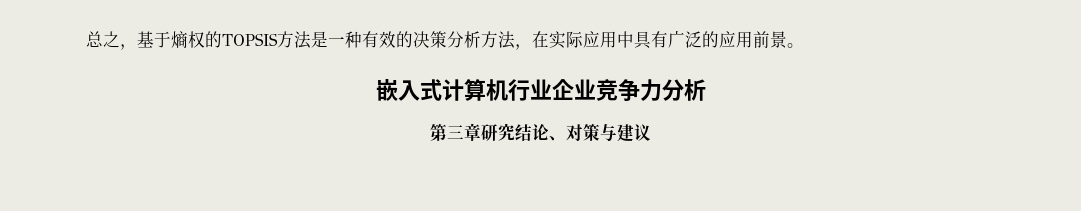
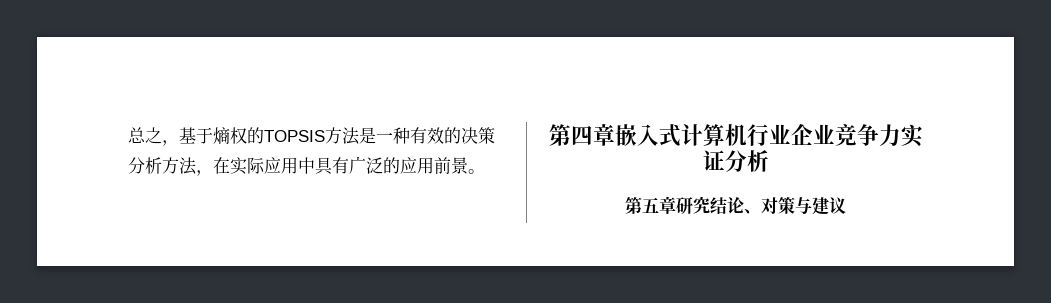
- 嵌入式计算机行业企业竞争力分析
+ 第四章嵌入式计算机行业企业竞争力实证分析
- 第三章研究结论、对策与建议
+ 第五章研究结论、对策与建议

